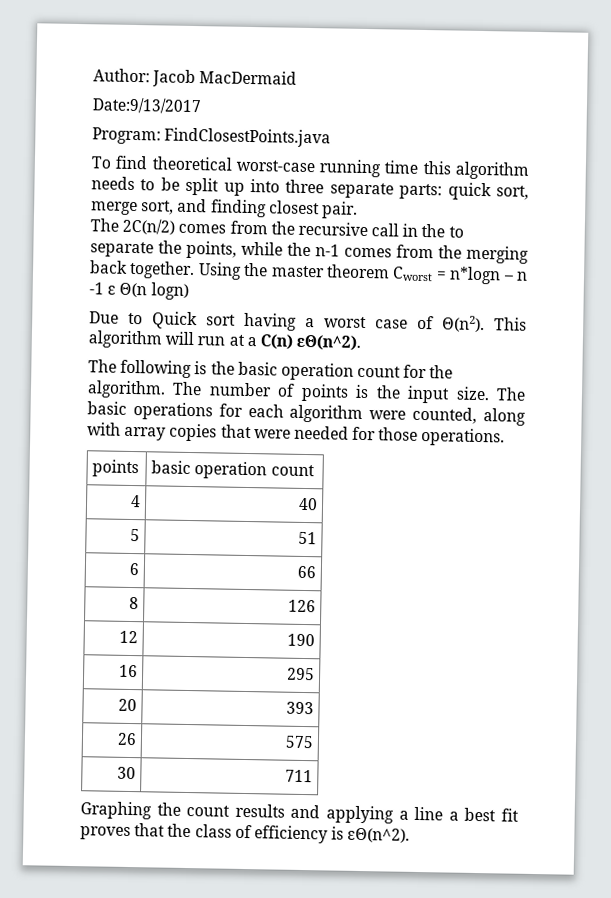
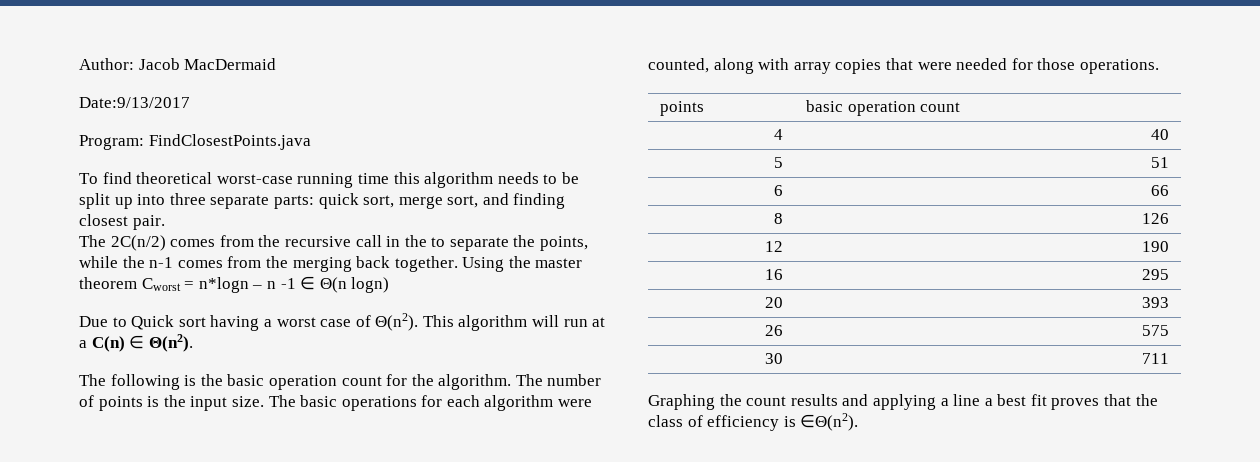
- Using the master theorem Cworst = n*logn – n -1 ε Θ(n logn)
+ Using the master theorem Cworst = n*logn – n -1 ∈ Θ(n logn)
- This algorithm will run at a C(n) εΘ(n^2).
+ This algorithm will run at a C(n) ∈ Θ(n2).
- Graphing the count results and applying a line a best fit proves that the class of efficiency is εΘ(n^2).
+ Graphing the count results and applying a line a best fit proves that the class of efficiency is ∈Θ(n2).

